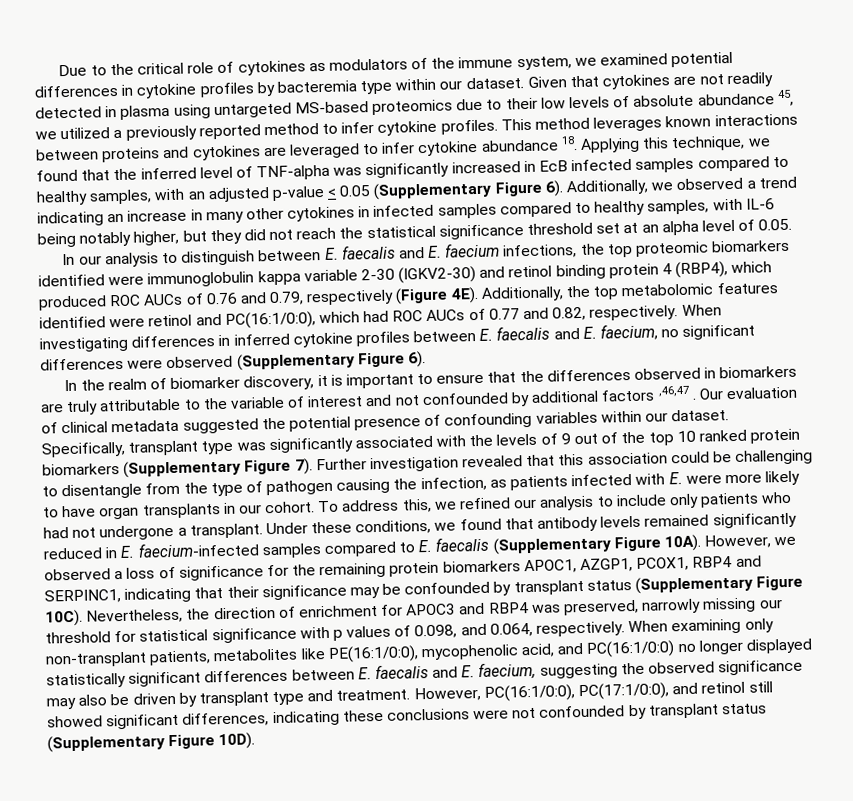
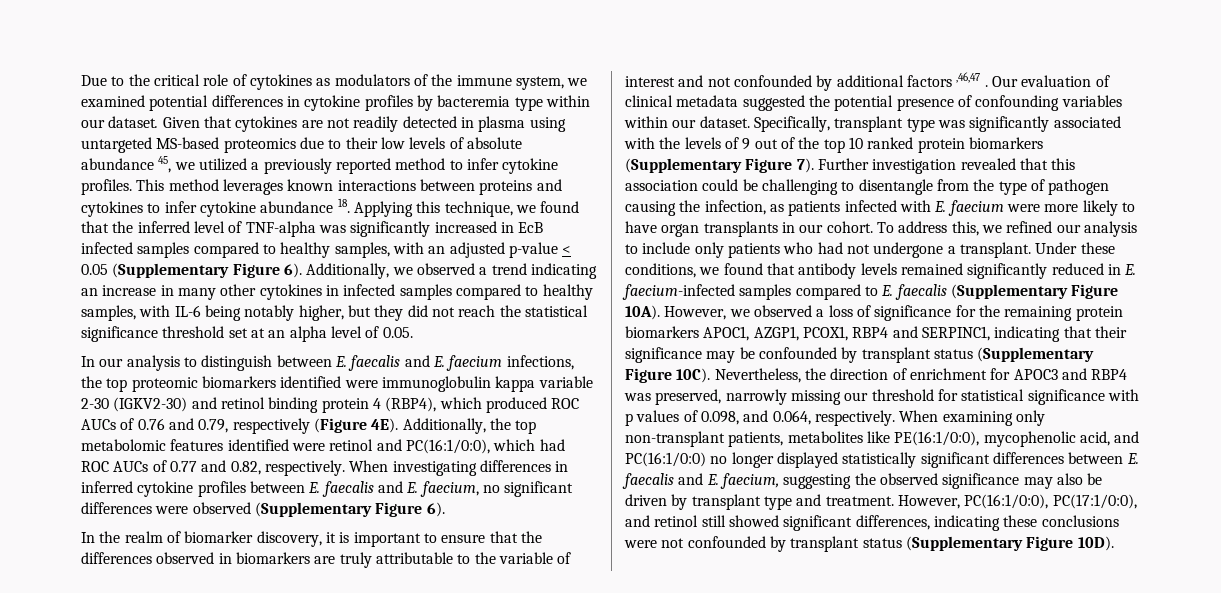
- This method leverages known interactions between proteins and cytokines are leveraged to infer cytokine abundance 18. Applying this technique, we found that the inferred level of TNF-alpha was significantly increased in EcB infected samples compared to healthy samples, with an adjusted p-value < 0.05 (Supplementary Figure 6).
+ This method leverages known interactions between proteins and cytokines to infer cytokine abundance 18. Applying this technique, we found that the inferred level of TNF-alpha was significantly increased in EcB infected samples compared to healthy samples, with an adjusted p-value < 0.05 (Supplementary Figure 6).
- Further investigation revealed that this association could be challenging to disentangle from the type of pathogen causing the infection, as patients infected with E. were more likely to have organ transplants in our cohort.
+ Further investigation revealed that this association could be challenging to disentangle from the type of pathogen causing the infection, as patients infected with E. faecium were more likely to have organ transplants in our cohort.

